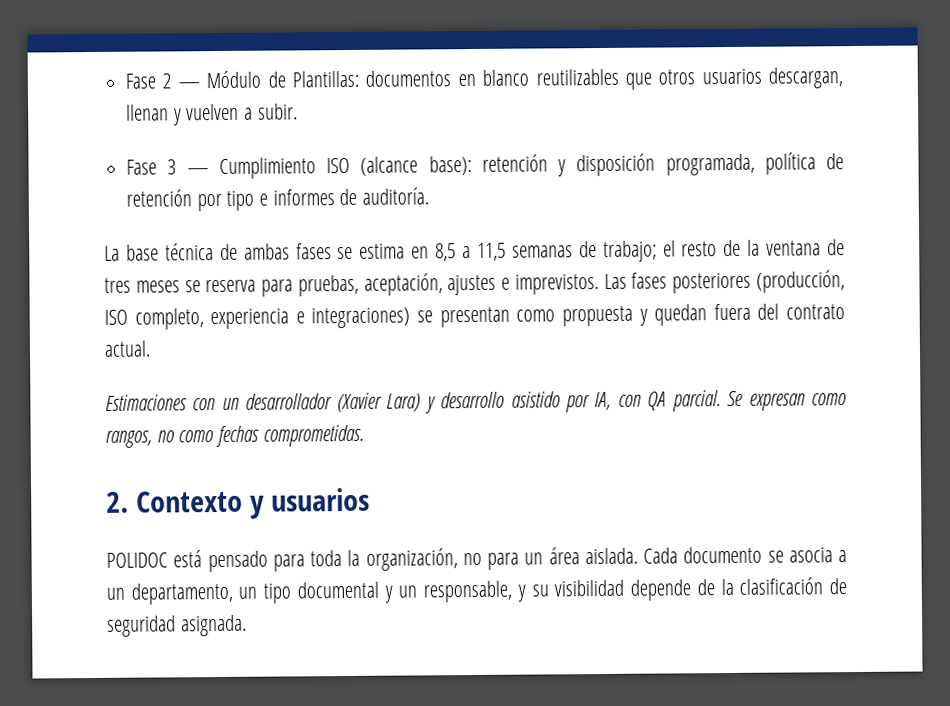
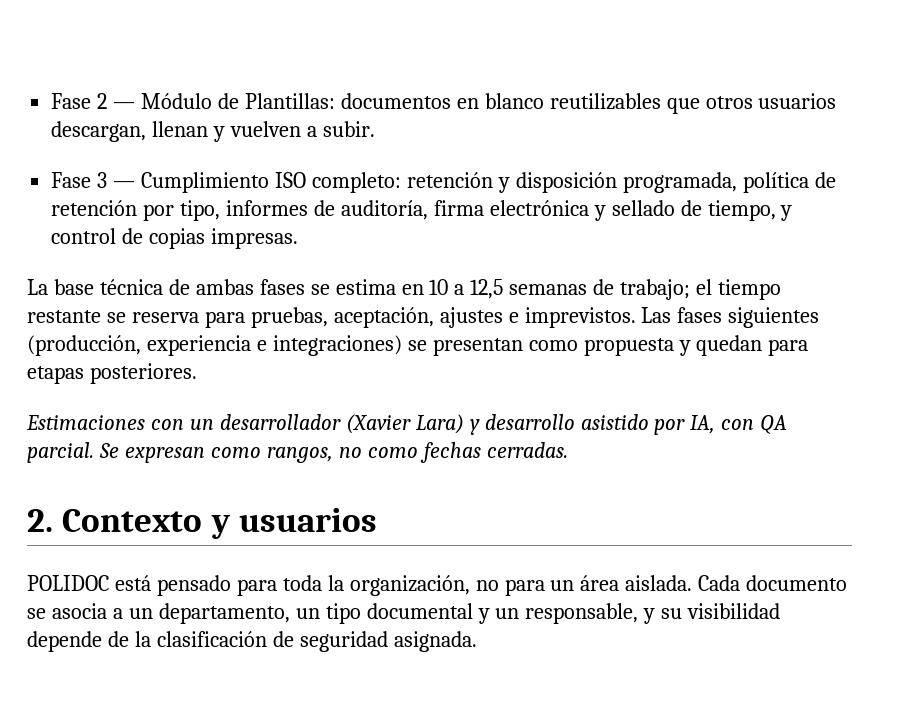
- Fase 3 — Cumplimiento ISO (alcance base): retención y disposición programada, política de retención por tipo e informes de auditoría.
+ Fase 3 — Cumplimiento ISO completo: retención y disposición programada, política de retención por tipo, informes de auditoría, firma electrónica y sellado de tiempo, y control de copias impresas.
- La base técnica de ambas fases se estima en 8,5 a 11,5 semanas de trabajo; el resto de la ventana de tres meses se reserva para pruebas, aceptación, ajustes e imprevistos.
+ La base técnica de ambas fases se estima en 10 a 12,5 semanas de trabajo; el tiempo restante se reserva para pruebas, aceptación, ajustes e imprevistos.
- Las fases posteriores (producción, ISO completo, experiencia e integraciones) se presentan como propuesta y quedan fuera del contrato actual.
+ Las fases siguientes (producción, experiencia e integraciones) se presentan como propuesta y quedan para etapas posteriores.
- Se expresan como rangos, no como fechas comprometidas.
+ Se expresan como rangos, no como fechas cerradas.

